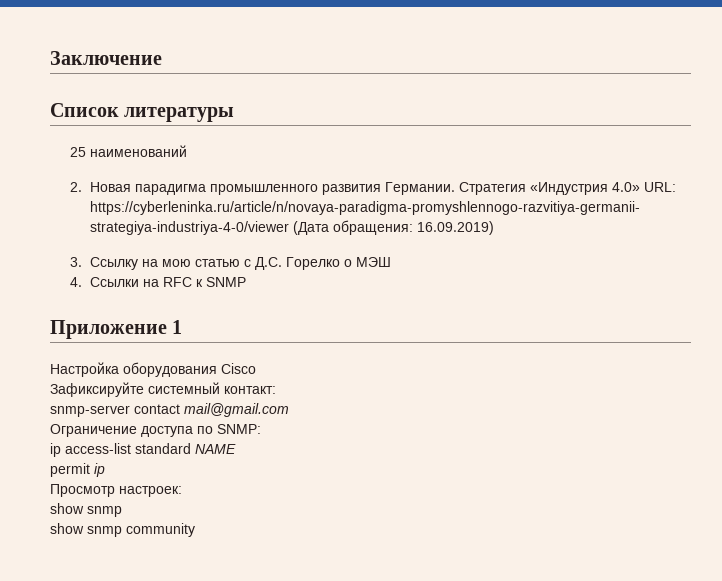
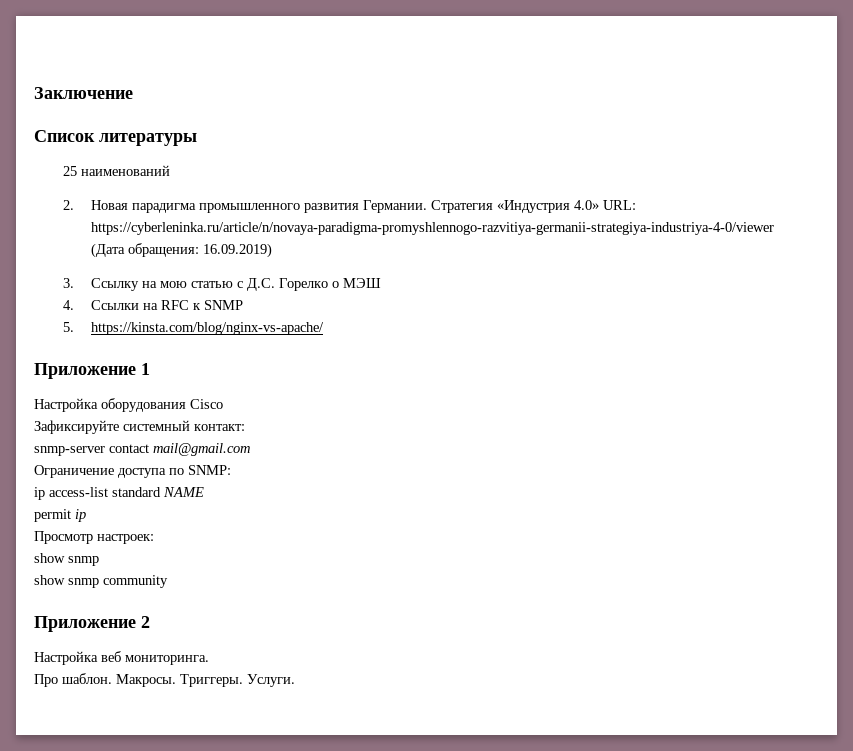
+ 5. https://kinsta.com/blog/nginx-vs-apache/
+ Приложение 2
+ Настройка веб мониторинга.
+ Про шаблон. Макросы. Триггеры. Услуги.

